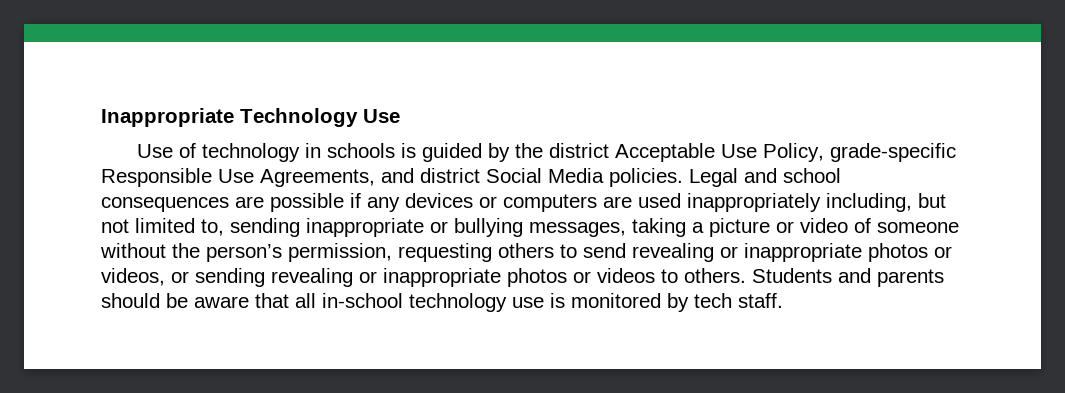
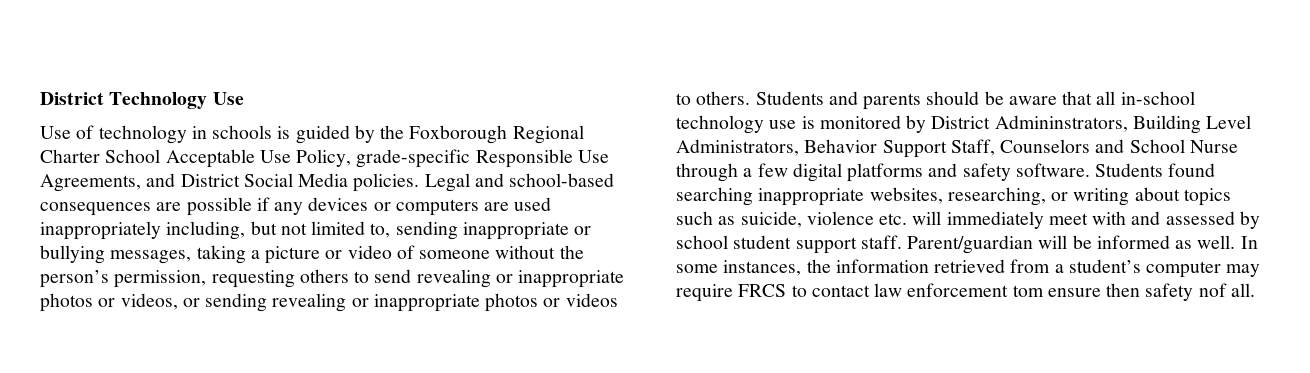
- Inappropriate Technology Use
+ District Technology Use
- Use of technology in schools is guided by the district Acceptable Use Policy, grade-specific Responsible Use Agreements, and district Social Media policies.
+ Use of technology in schools is guided by the Foxborough Regional Charter School Acceptable Use Policy, grade-specific Responsible Use Agreements, and District Social Media policies.
- Legal and school consequences are possible if any devices or computers are used inappropriately including, but not limited to, sending inappropriate or bullying messages, taking a picture or video of someone without the person’s permission, requesting others to send revealing or inappropriate photos or videos, or sending revealing or inappropriate photos or videos to others.
+ Legal and school-based consequences are possible if any devices or computers are used inappropriately including, but not limited to, sending inappropriate or bullying messages, taking a picture or video of someone without the person’s permission, requesting others to send revealing or inappropriate photos or videos, or sending revealing or inappropriate photos or videos to others.
- Students and parents should be aware that all in-school technology use is monitored by tech staff.
+ Students and parents should be aware that all in-school technology use is monitored by District Admininstrators, Building Level Administrators, Behavior Support Staff, Counselors and School Nurse through a few digital platforms and safety software. Students found searching inappropriate websites, researching, or writing about topics such as suicide, violence etc. will immediately meet with and assessed by school student support staff. Parent/guardian will be informed as well. In some instances, the information retrieved from a student’s computer may require FRCS to contact law enforcement tom ensure then safety nof all.

